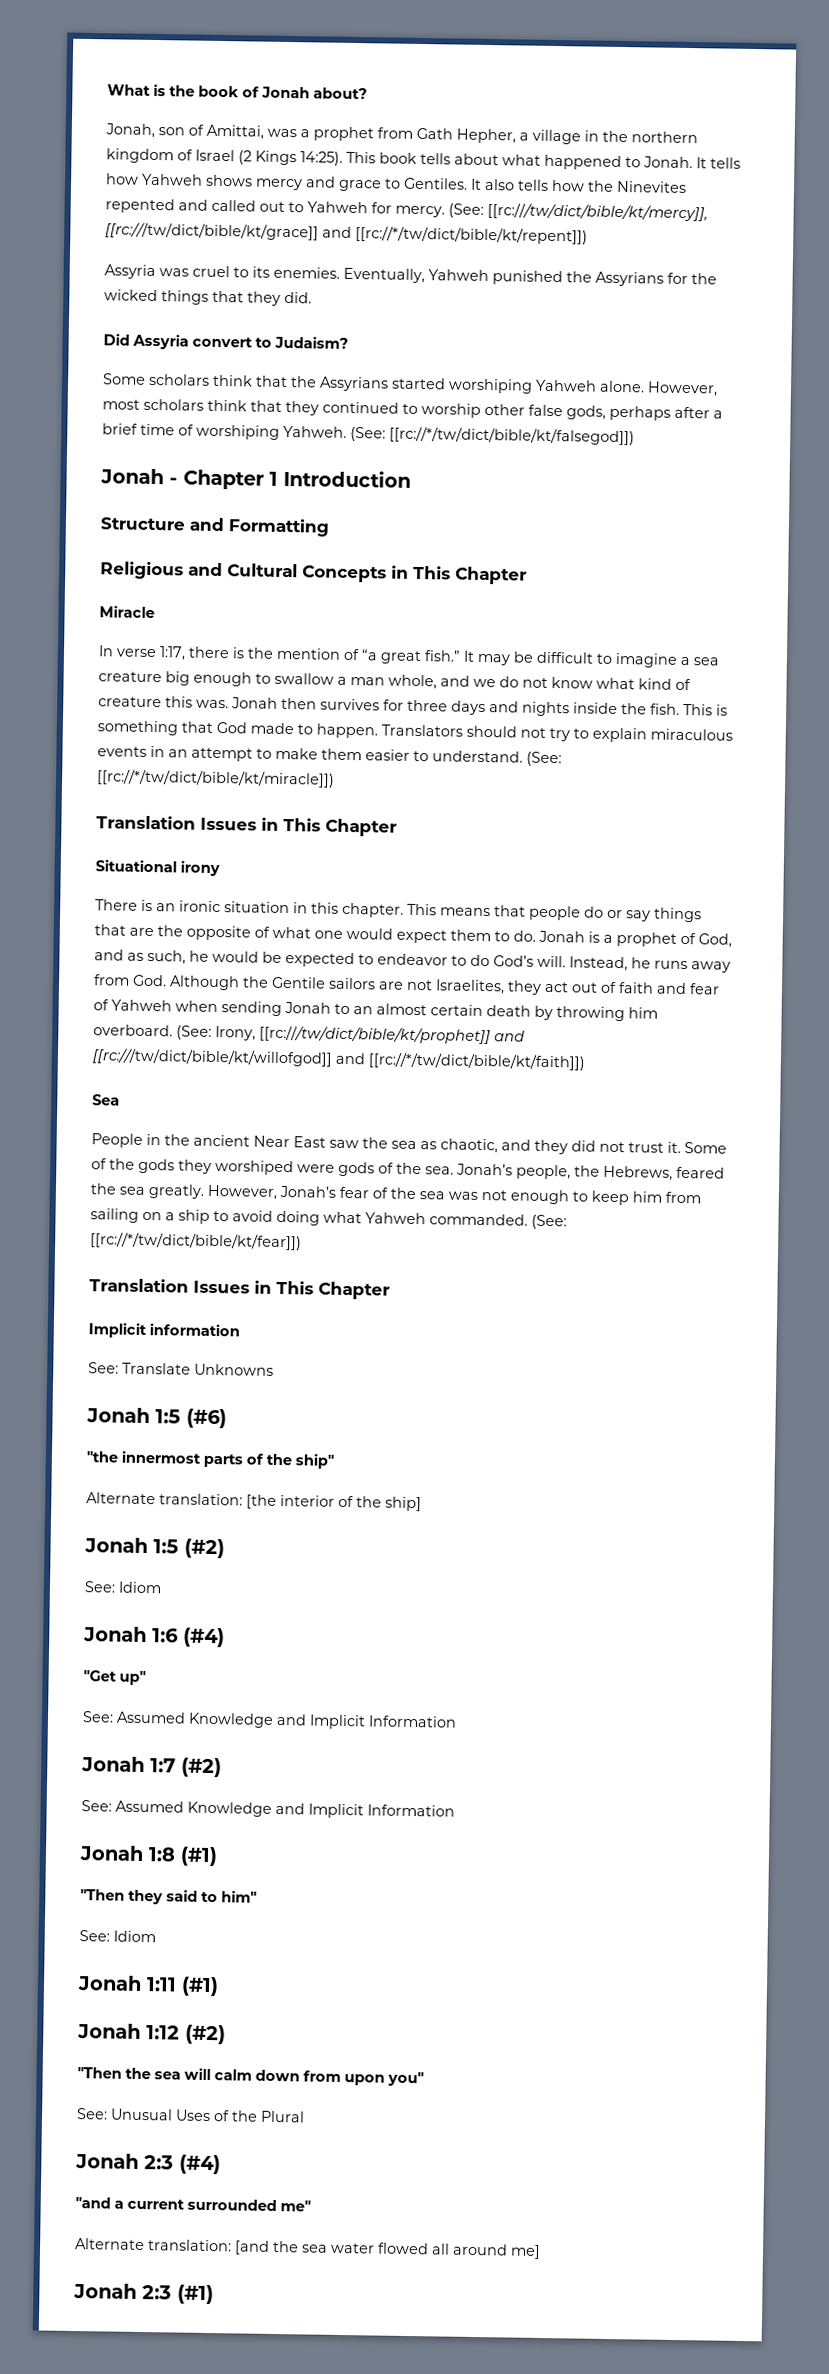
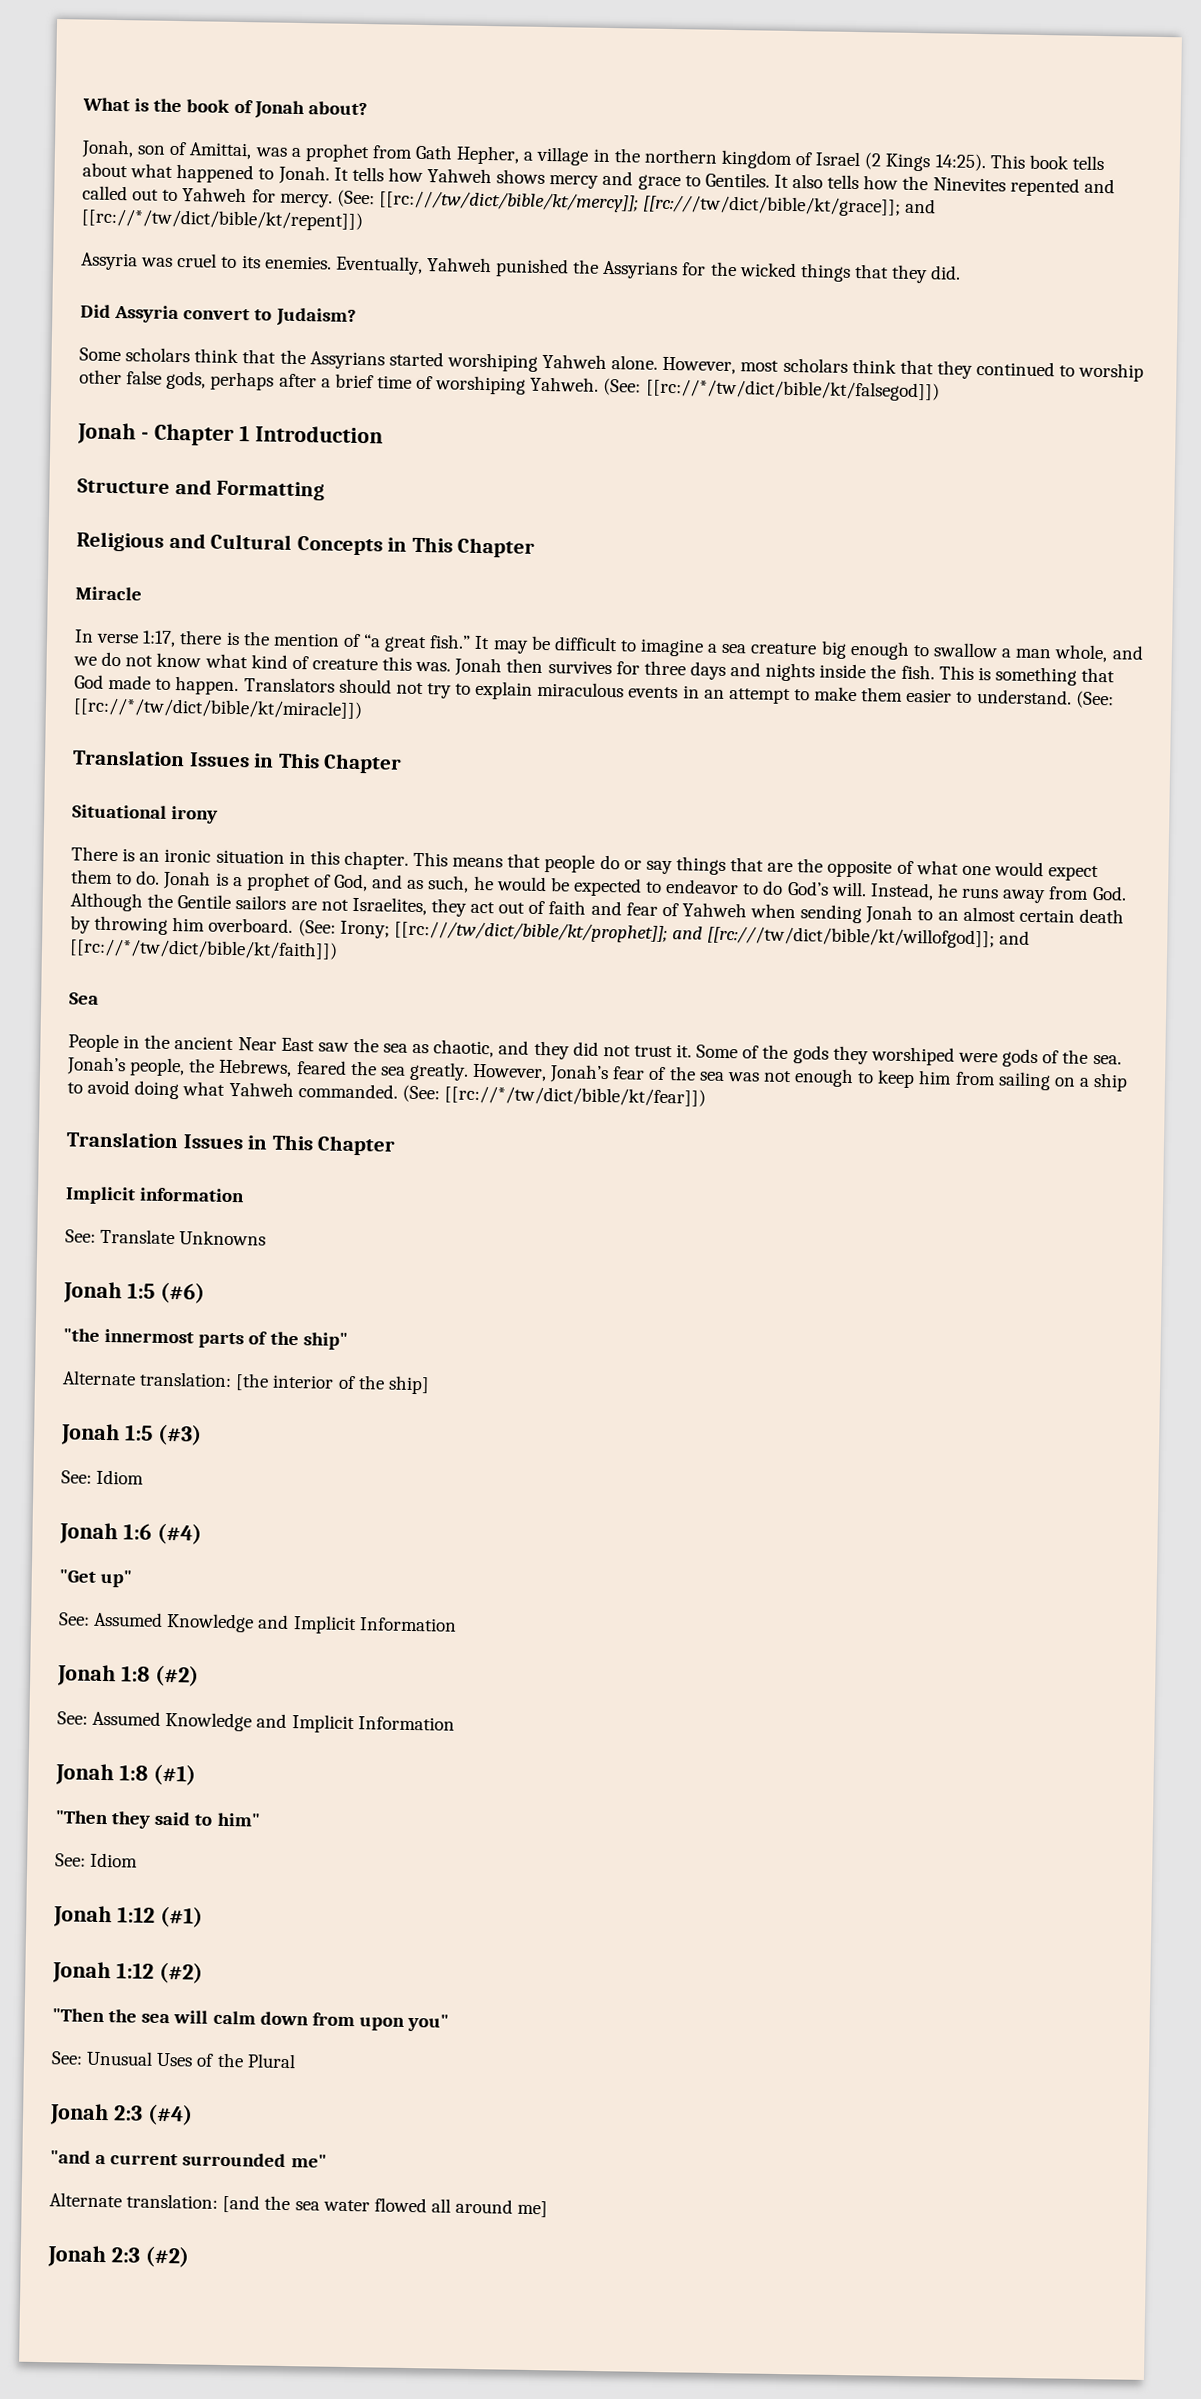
- (See: [[rc:///tw/dict/bible/kt/mercy]], [[rc:///tw/dict/bible/kt/grace]] and [[rc://*/tw/dict/bible/kt/repent]])
+ (See: [[rc:///tw/dict/bible/kt/mercy]]; [[rc:///tw/dict/bible/kt/grace]]; and [[rc://*/tw/dict/bible/kt/repent]])
- (See: Irony, [[rc:///tw/dict/bible/kt/prophet]] and [[rc:///tw/dict/bible/kt/willofgod]] and [[rc://*/tw/dict/bible/kt/faith]])
+ (See: Irony; [[rc:///tw/dict/bible/kt/prophet]]; and [[rc:///tw/dict/bible/kt/willofgod]]; and [[rc://*/tw/dict/bible/kt/faith]])
- Jonah 1:5 (#2)
+ Jonah 1:5 (#3)
- Jonah 1:7 (#2)
+ Jonah 1:8 (#2)
- Jonah 1:11 (#1)
+ Jonah 1:12 (#1)
- Jonah 2:3 (#1)
+ Jonah 2:3 (#2)

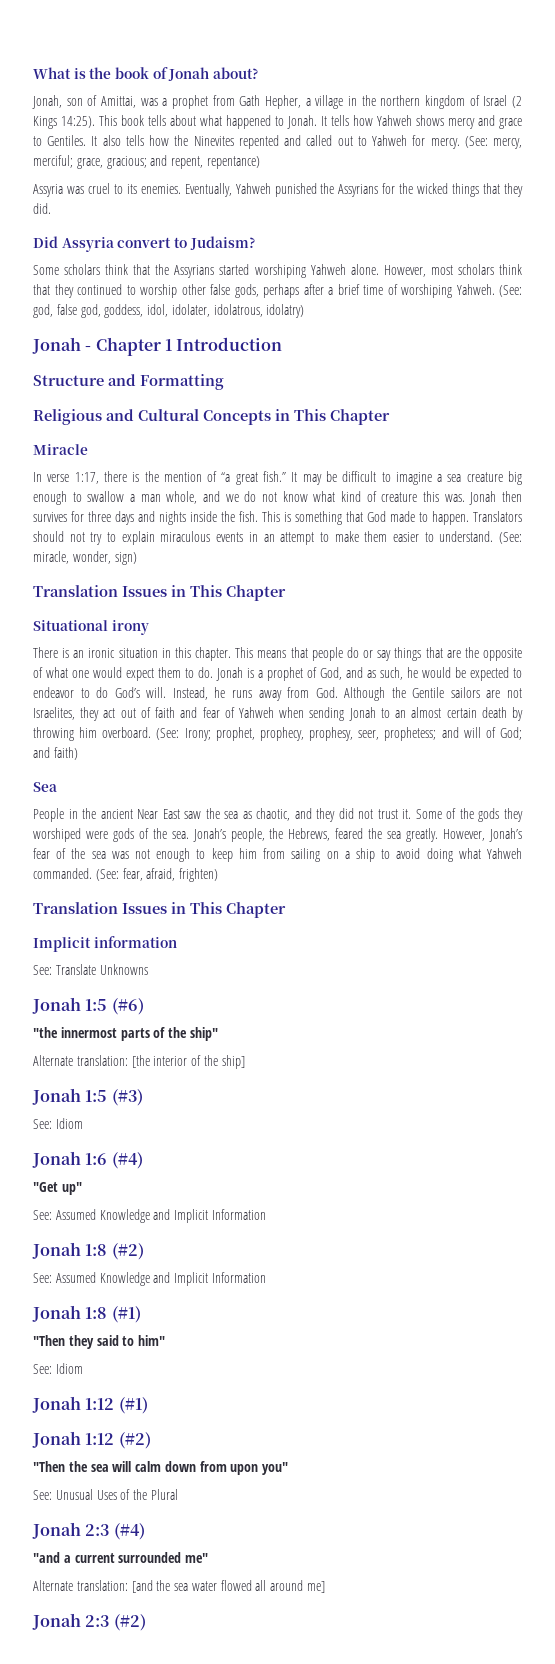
- (See: [[rc:///tw/dict/bible/kt/mercy]]; [[rc:///tw/dict/bible/kt/grace]]; and [[rc://*/tw/dict/bible/kt/repent]])
+ (See: mercy, merciful; grace, gracious; and repent, repentance)
- (See: [[rc://*/tw/dict/bible/kt/falsegod]])
+ (See: god, false god, goddess, idol, idolater, idolatrous, idolatry)
- (See: [[rc://*/tw/dict/bible/kt/miracle]])
+ (See: miracle, wonder, sign)
- (See: Irony; [[rc:///tw/dict/bible/kt/prophet]]; and [[rc:///tw/dict/bible/kt/willofgod]]; and [[rc://*/tw/dict/bible/kt/faith]])
+ (See: Irony; prophet, prophecy, prophesy, seer, prophetess; and will of God; and faith)
- (See: [[rc://*/tw/dict/bible/kt/fear]])
+ (See: fear, afraid, frighten)

